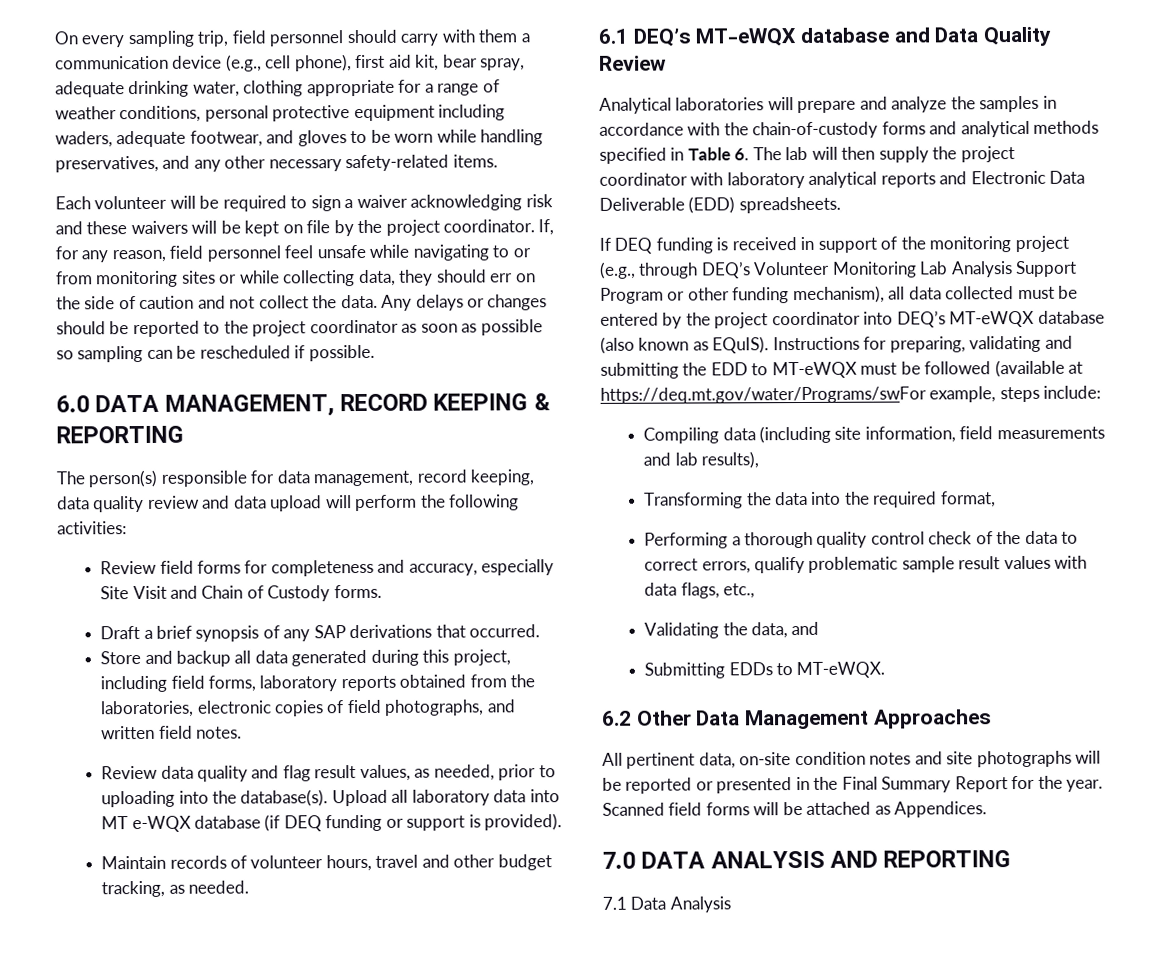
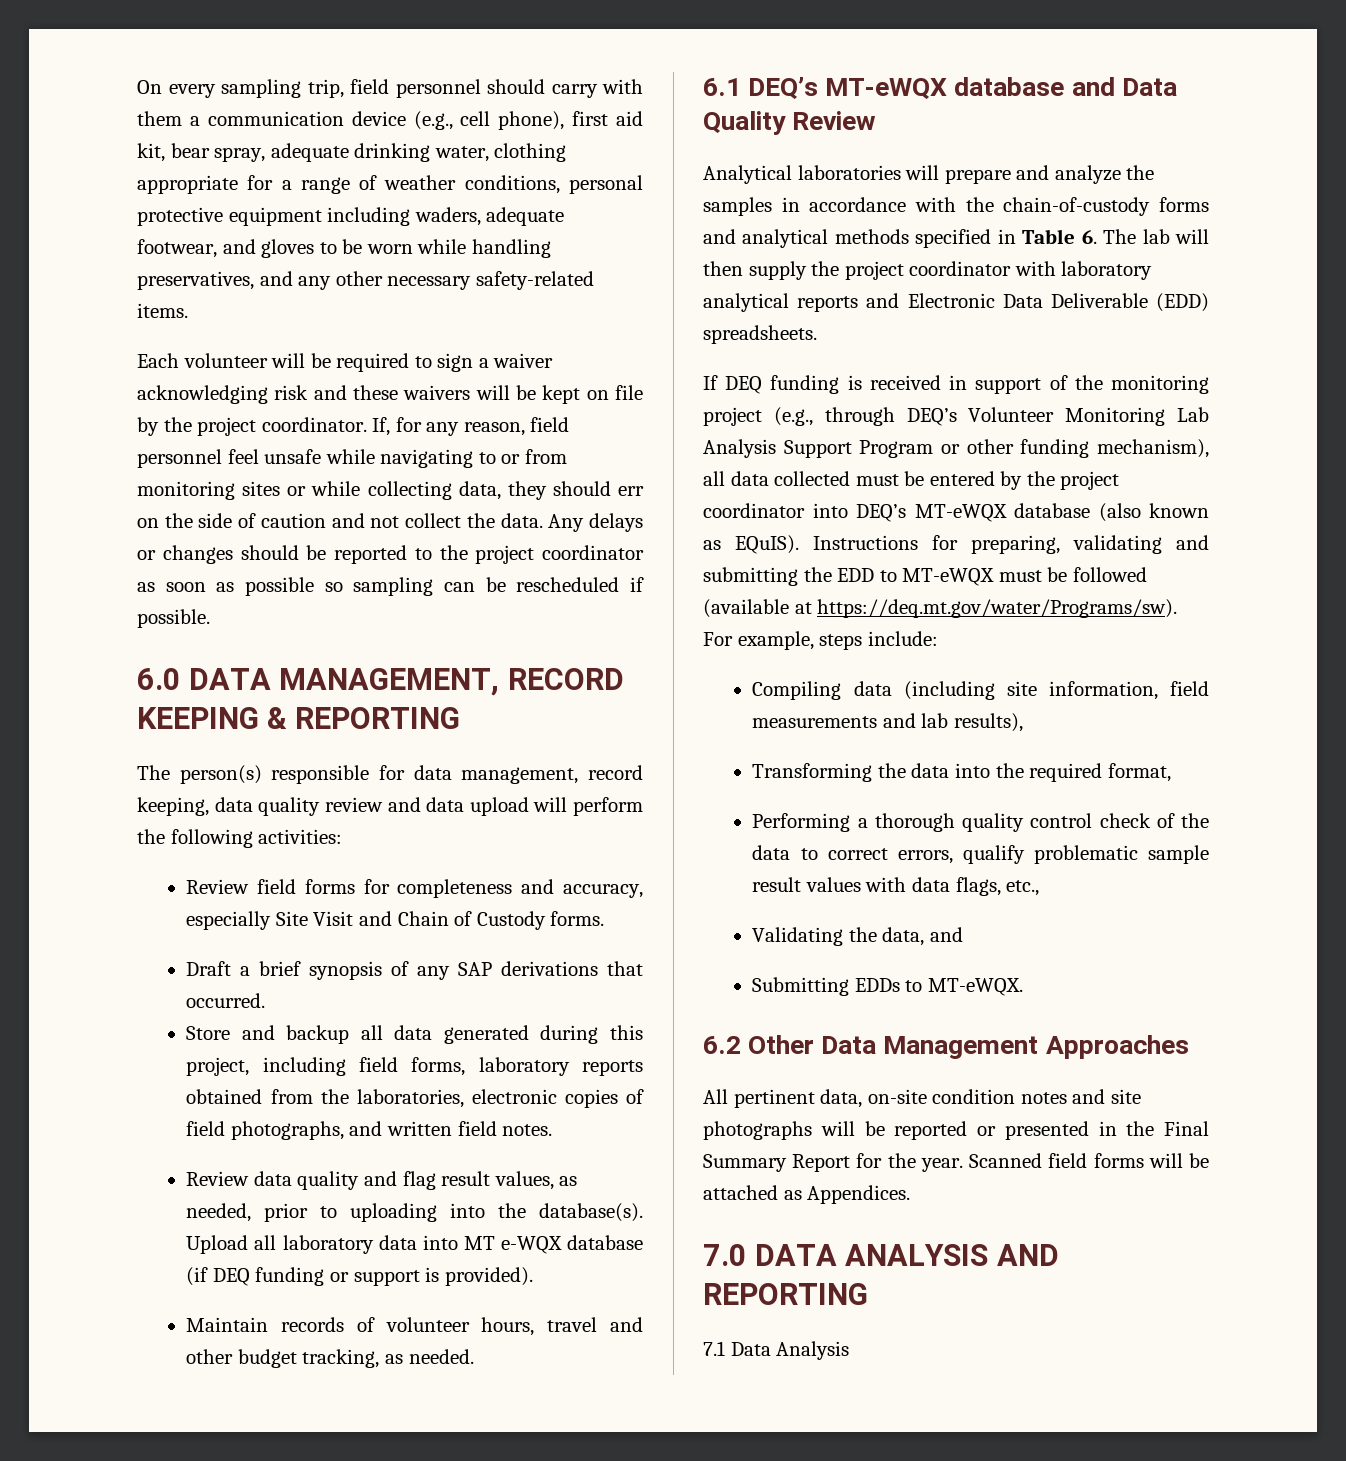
- Instructions for preparing, validating and submitting the EDD to MT-eWQX must be followed (available at https://deq.mt.gov/water/Programs/swFor example, steps include:
+ Instructions for preparing, validating and submitting the EDD to MT-eWQX must be followed (available at https://deq.mt.gov/water/Programs/sw). For example, steps include:

